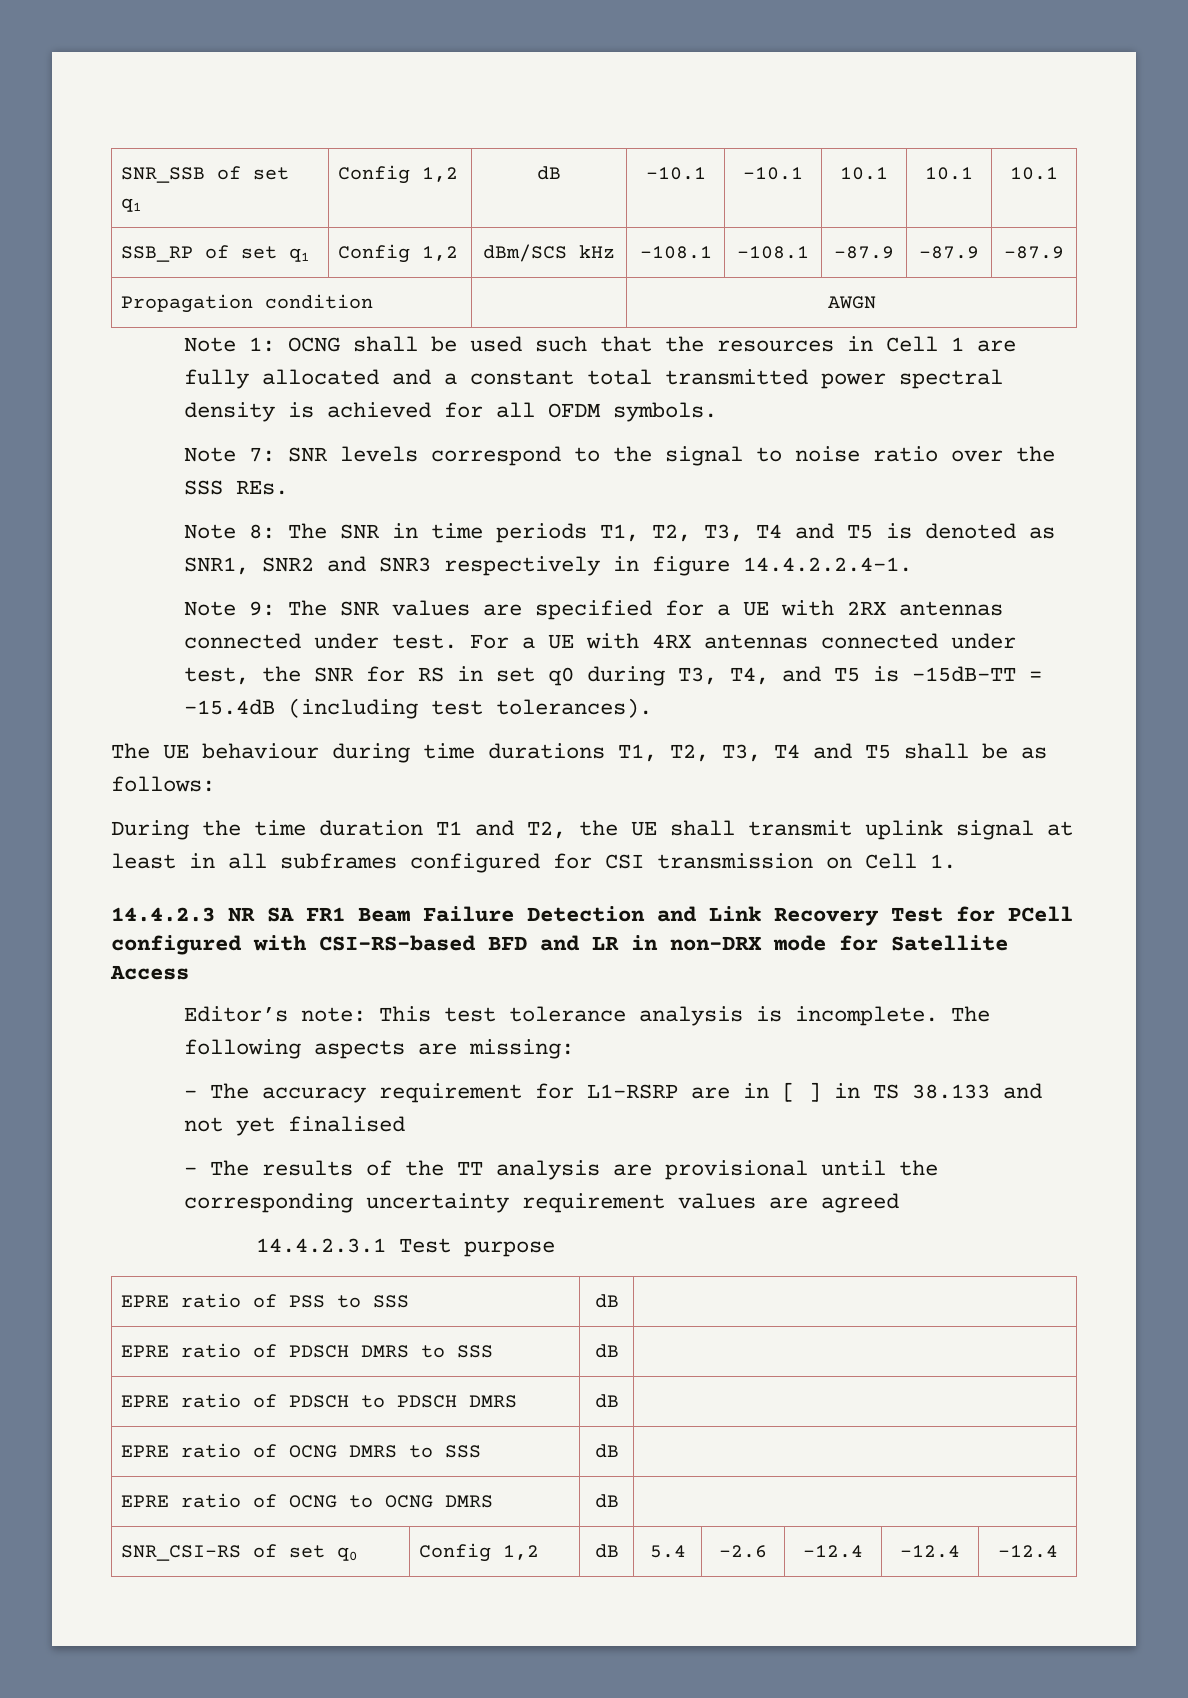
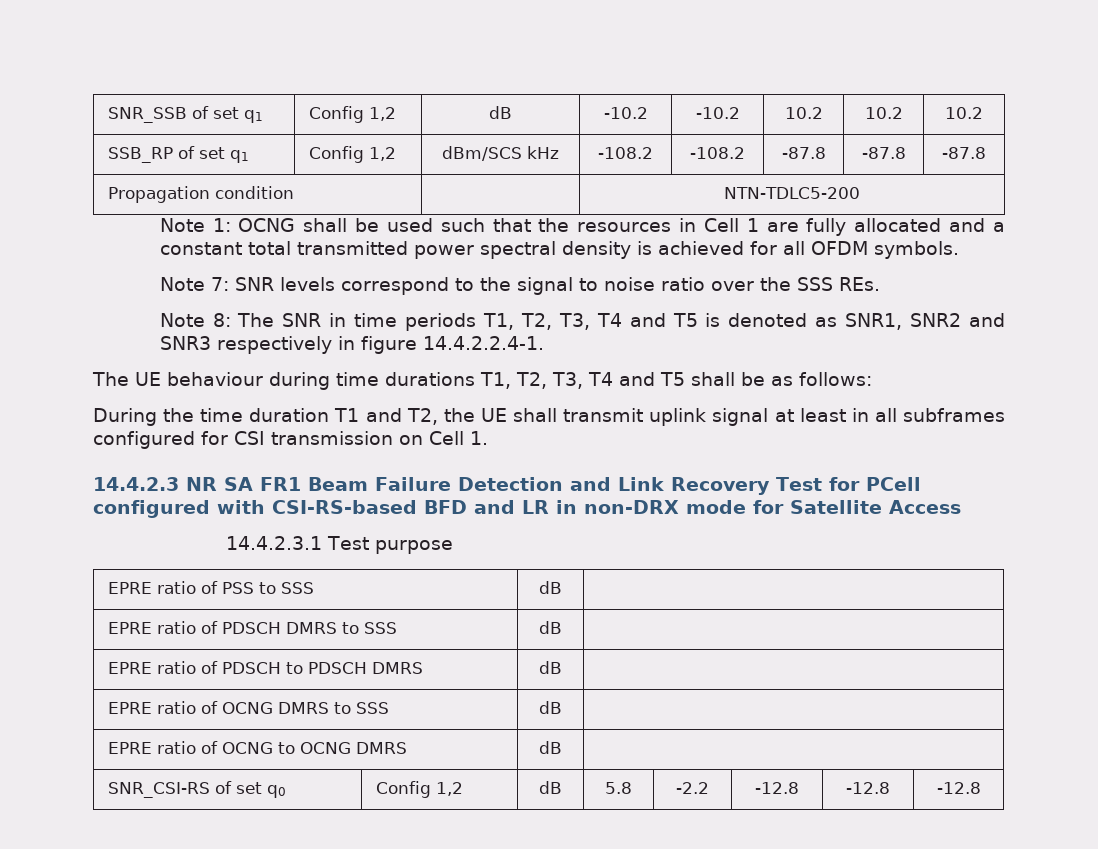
- SNR_SSB of set q1 | Config 1,2 | dB | -10.1 | -10.1 | 10.1 | 10.1 | 10.1
+ SNR_SSB of set q1 | Config 1,2 | dB | -10.2 | -10.2 | 10.2 | 10.2 | 10.2
- SSB_RP of set q1 | Config 1,2 | dBm/SCS kHz | -108.1 | -108.1 | -87.9 | -87.9 | -87.9
+ SSB_RP of set q1 | Config 1,2 | dBm/SCS kHz | -108.2 | -108.2 | -87.8 | -87.8 | -87.8
- Propagation condition | | AWGN
+ Propagation condition | | NTN-TDLC5-200
- Note 9: The SNR values are specified for a UE with 2RX antennas connected under test. For a UE with 4RX antennas connected under test, the SNR for RS in set q0 during T3, T4, and T5 is -15dB-TT = -15.4dB (including test tolerances).
- Editor’s note: This test tolerance analysis is incomplete. The following aspects are missing:
- - The accuracy requirement for L1-RSRP are in [ ] in TS 38.133 and not yet finalised
- - The results of the TT analysis are provisional until the corresponding uncertainty requirement values are agreed
- SNR_CSI-RS of set q0 | Config 1,2 | dB | 5.4 | -2.6 | -12.4 | -12.4 | -12.4
+ SNR_CSI-RS of set q0 | Config 1,2 | dB | 5.8 | -2.2 | -12.8 | -12.8 | -12.8

